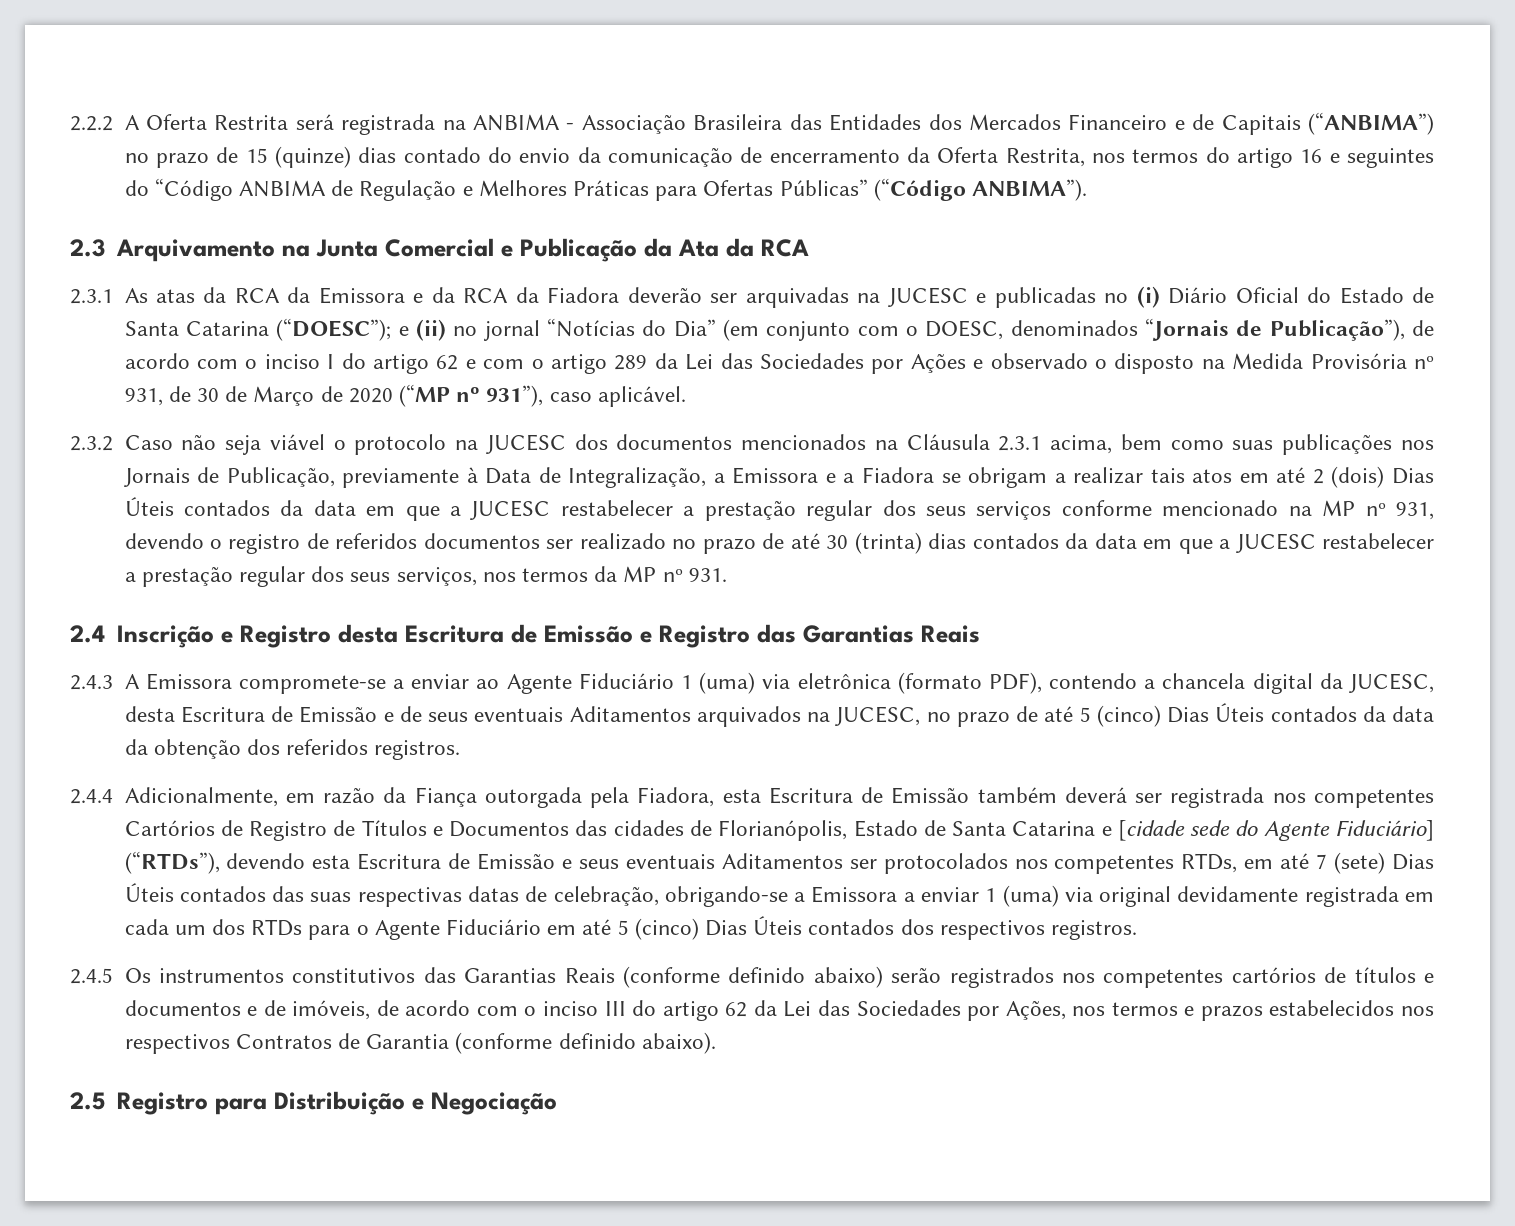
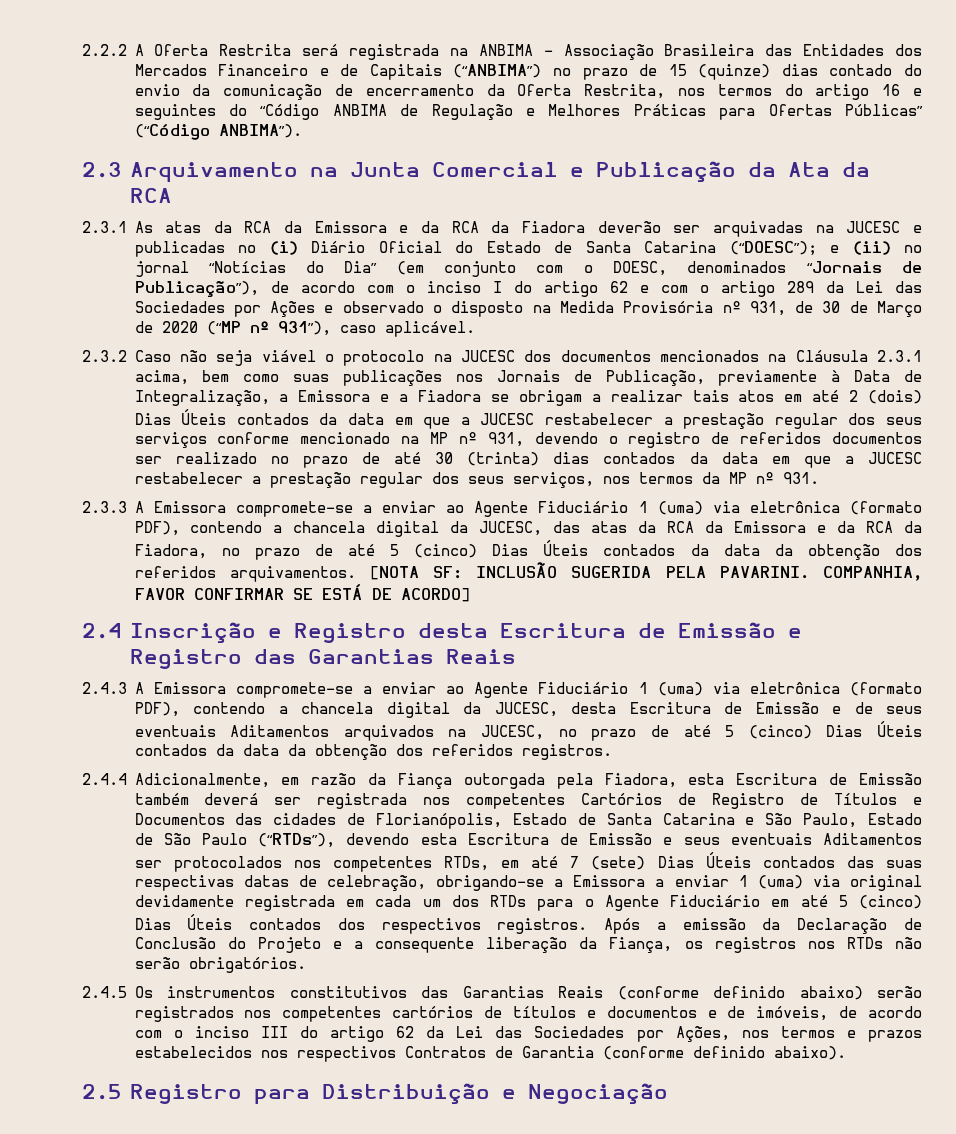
+ 2.3.3 A Emissora compromete-se a enviar ao Agente Fiduciário 1 (uma) via eletrônica (formato PDF), contendo a chancela digital da JUCESC, das atas da RCA da Emissora e da RCA da Fiadora, no prazo de até 5 (cinco) Dias Úteis contados da data da obtenção dos referidos arquivamentos. [NOTA SF: INCLUSÃO SUGERIDA PELA PAVARINI. COMPANHIA, FAVOR CONFIRMAR SE ESTÁ DE ACORDO]
- 2.4.4 Adicionalmente, em razão da Fiança outorgada pela Fiadora, esta Escritura de Emissão também deverá ser registrada nos competentes Cartórios de Registro de Títulos e Documentos das cidades de Florianópolis, Estado de Santa Catarina e [cidade sede do Agente Fiduciário] (“RTDs”), devendo esta Escritura de Emissão e seus eventuais Aditamentos ser protocolados nos competentes RTDs, em até 7 (sete) Dias Úteis contados das suas respectivas datas de celebração, obrigando-se a Emissora a enviar 1 (uma) via original devidamente registrada em cada um dos RTDs para o Agente Fiduciário em até 5 (cinco) Dias Úteis contados dos respectivos registros.
+ 2.4.4 Adicionalmente, em razão da Fiança outorgada pela Fiadora, esta Escritura de Emissão também deverá ser registrada nos competentes Cartórios de Registro de Títulos e Documentos das cidades de Florianópolis, Estado de Santa Catarina e São Paulo, Estado de São Paulo (“RTDs”), devendo esta Escritura de Emissão e seus eventuais Aditamentos ser protocolados nos competentes RTDs, em até 7 (sete) Dias Úteis contados das suas respectivas datas de celebração, obrigando-se a Emissora a enviar 1 (uma) via original devidamente registrada em cada um dos RTDs para o Agente Fiduciário em até 5 (cinco) Dias Úteis contados dos respectivos registros. Após a emissão da Declaração de Conclusão do Projeto e a consequente liberação da Fiança, os registros nos RTDs não serão obrigatórios.

